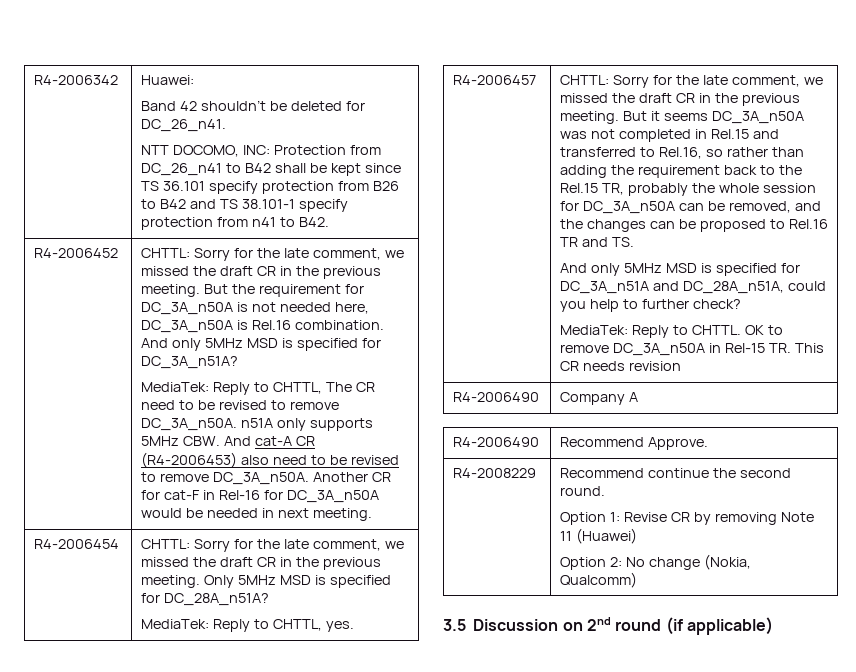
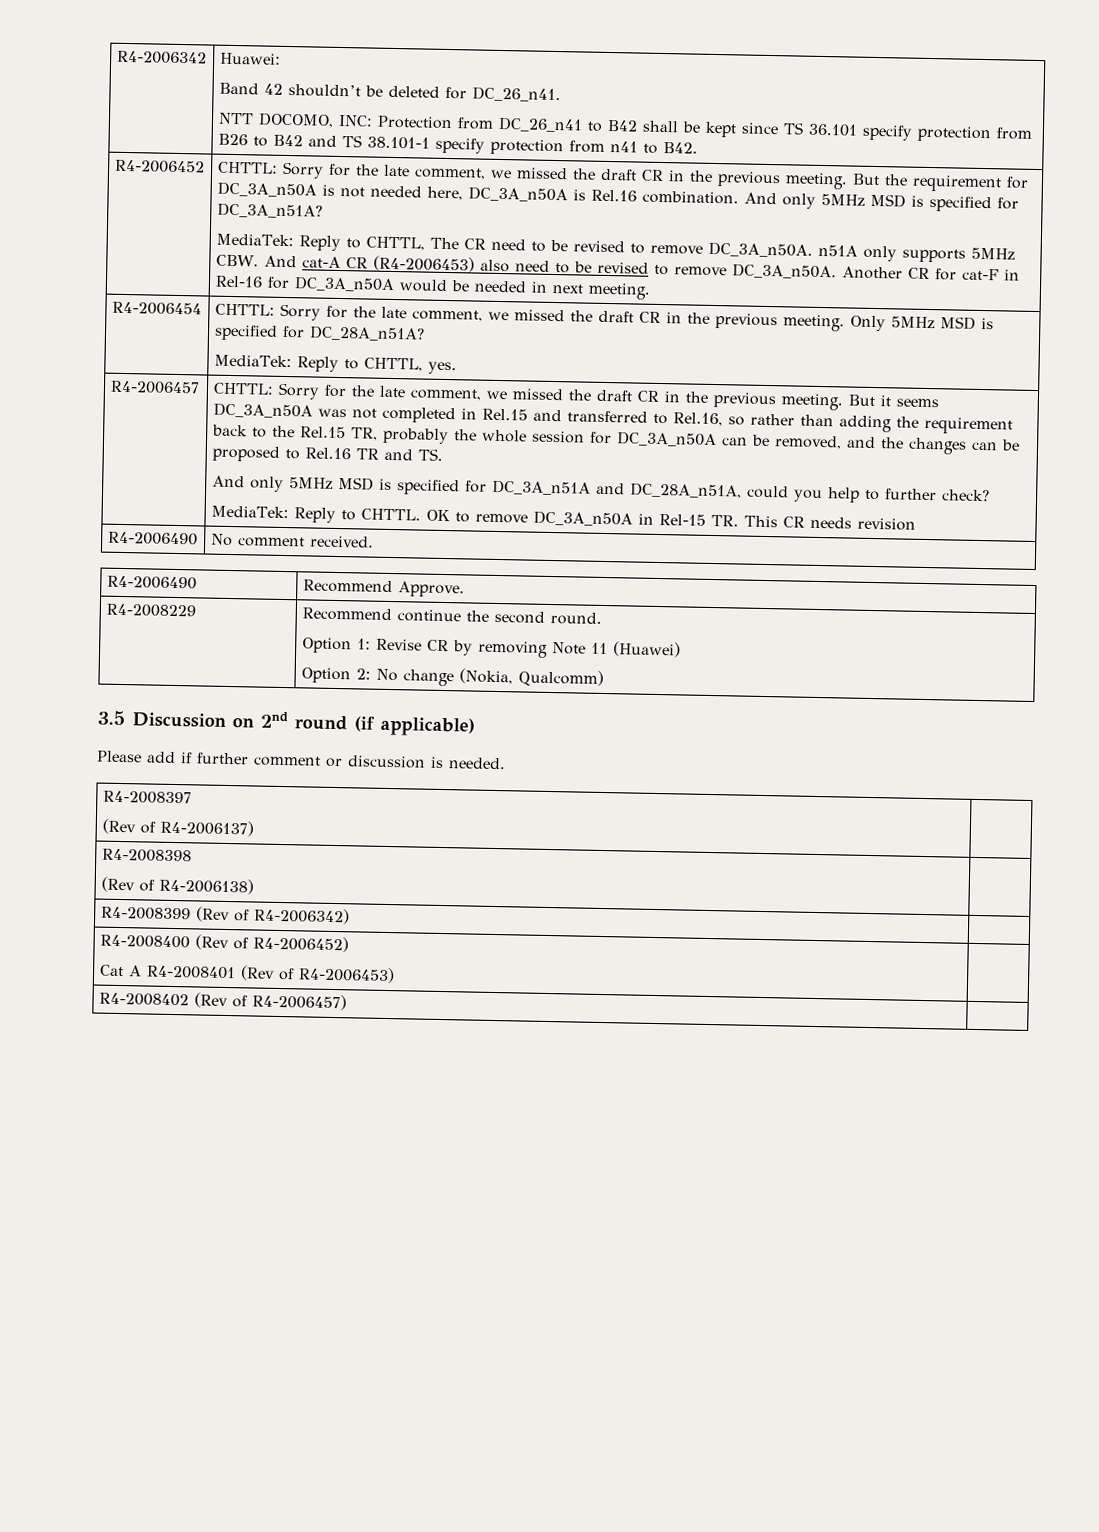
- R4-2006490 | Company A
+ R4-2006490 | No comment received.
+ Please add if further comment or discussion is needed.
+ R4-2008397
+ (Rev of R4-2006137) |
+ R4-2008398
+ (Rev of R4-2006138) |
+ R4-2008399 (Rev of R4-2006342) |
+ R4-2008400 (Rev of R4-2006452)
+ Cat A R4-2008401 (Rev of R4-2006453) |
+ R4-2008402 (Rev of R4-2006457) |

